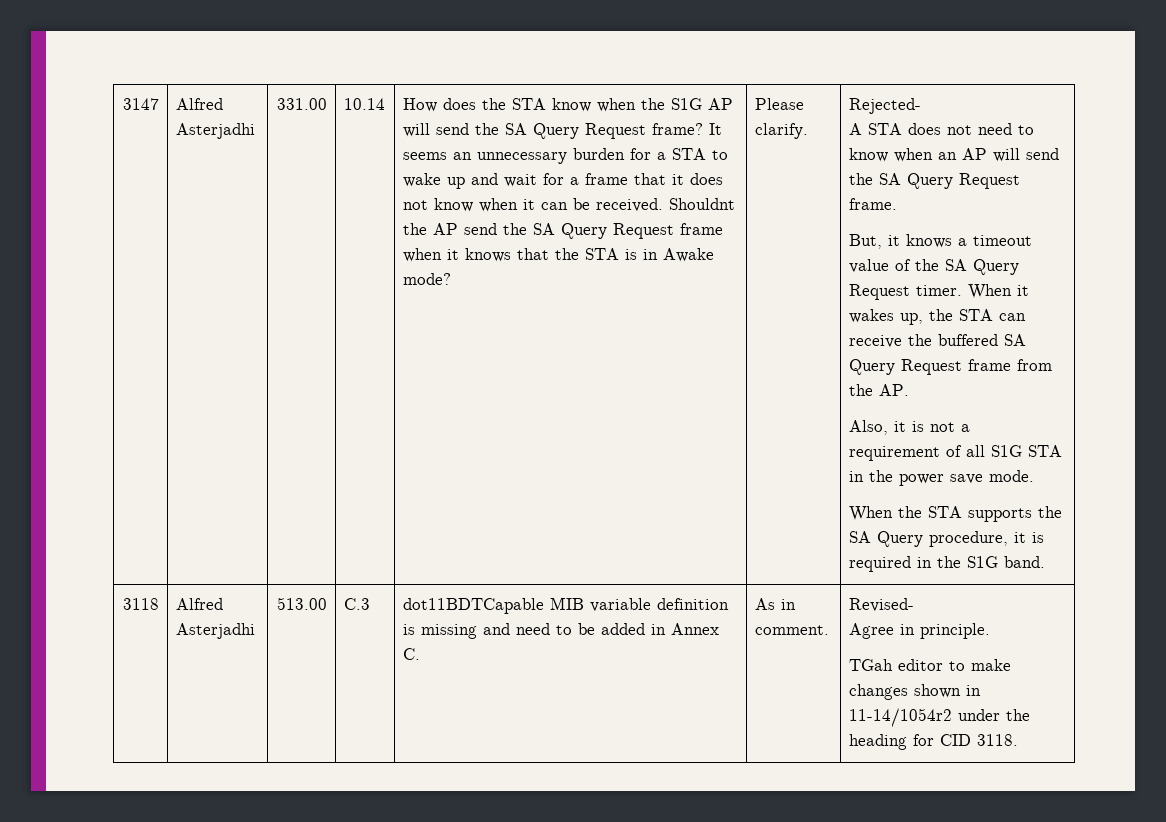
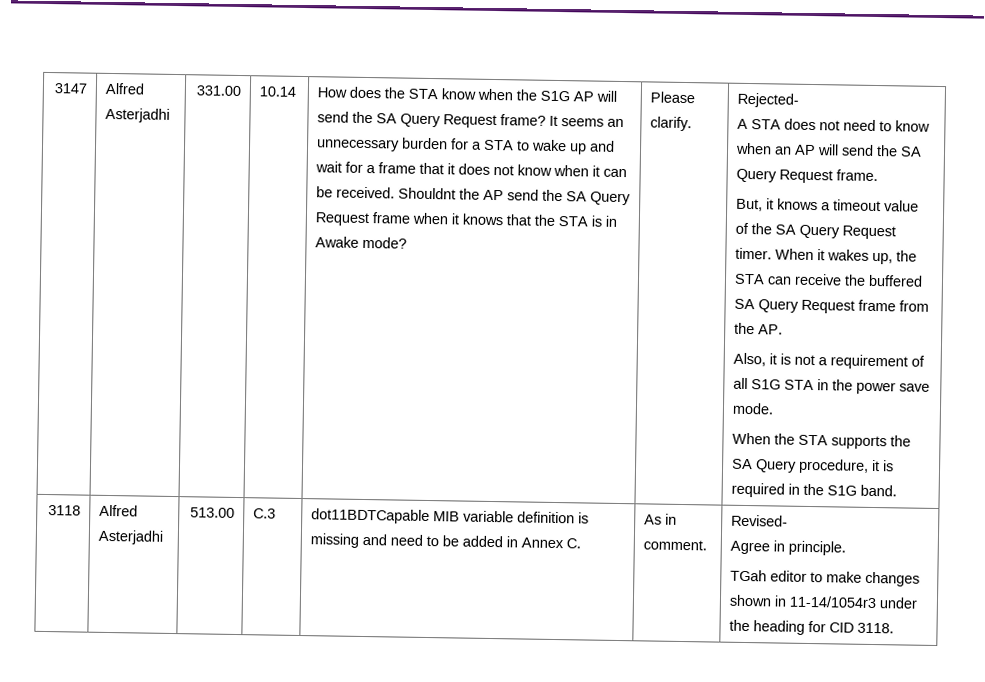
  3118 | Alfred Asterjadhi | 513.00 | C.3 | dot11BDTCapable MIB variable definition is missing and need to be added in Annex C. | As in comment. | Revised-
  Agree in principle.
- TGah editor to make changes shown in 11-14/1054r2 under the heading for CID 3118.
+ TGah editor to make changes shown in 11-14/1054r3 under the heading for CID 3118.

